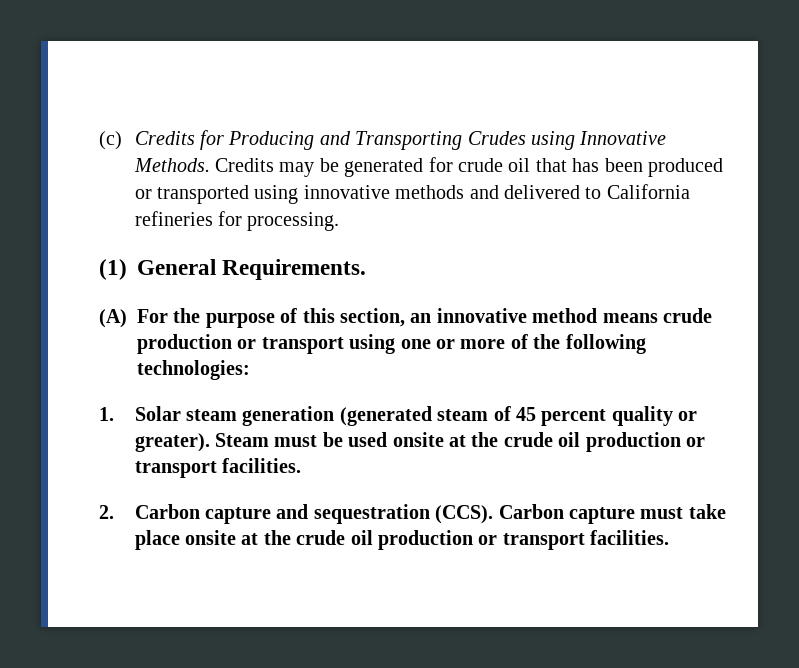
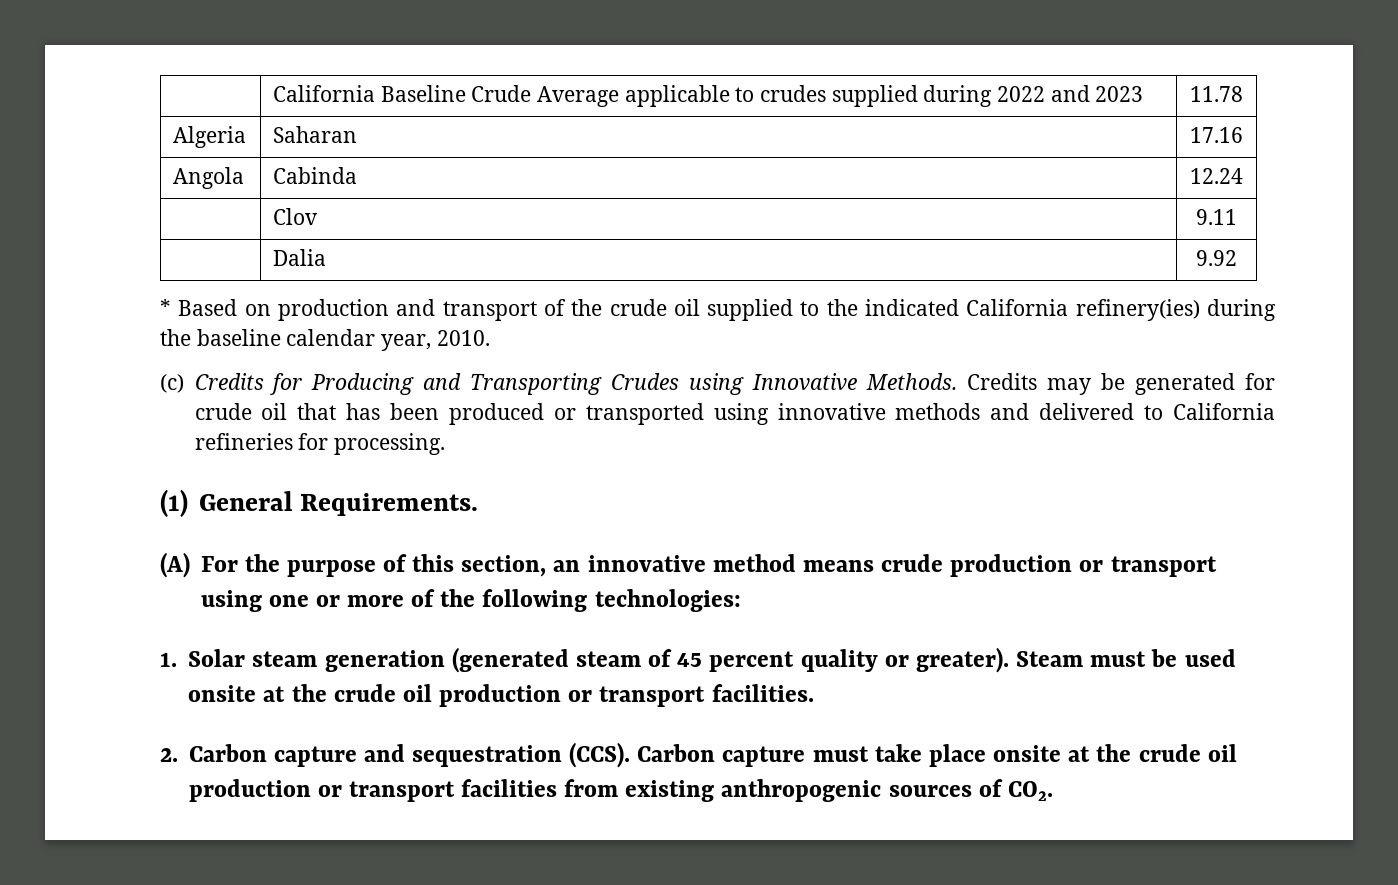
+ | California Baseline Crude Average applicable to crudes supplied during 2022 and 2023 | 11.78
+ Algeria | Saharan | 17.16
+ Angola | Cabinda | 12.24
+ | Clov | 9.11
+ | Dalia | 9.92
+ * Based on production and transport of the crude oil supplied to the indicated California refinery(ies) during the baseline calendar year, 2010.
- Carbon capture must take place onsite at the crude oil production or transport facilities.
+ Carbon capture must take place onsite at the crude oil production or transport facilities from existing anthropogenic sources of CO2.

